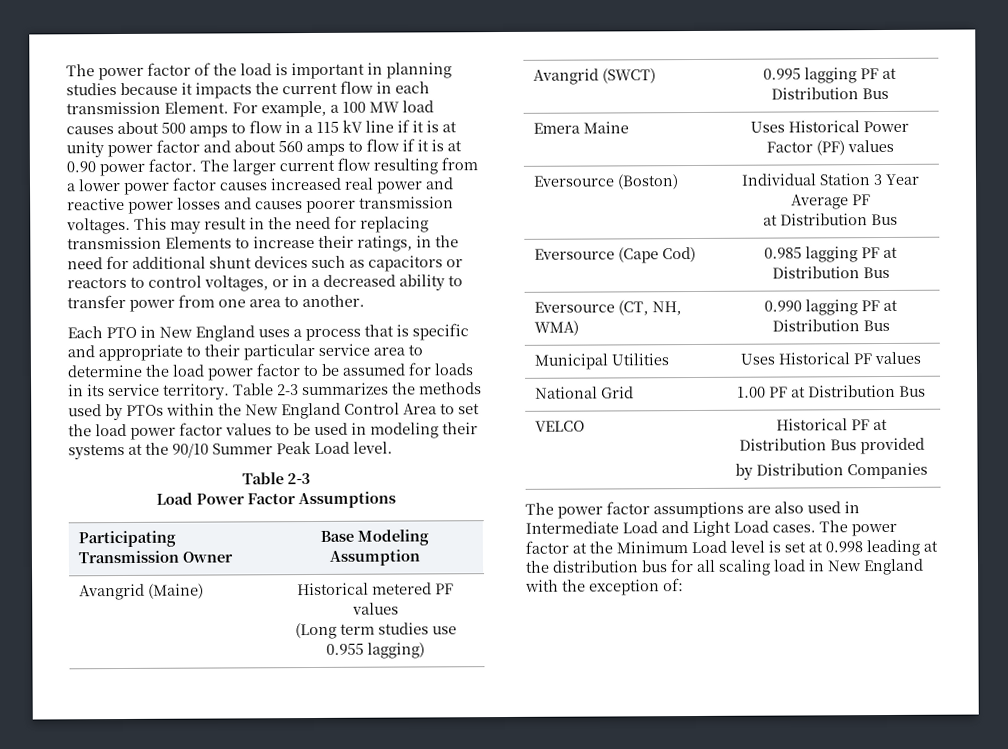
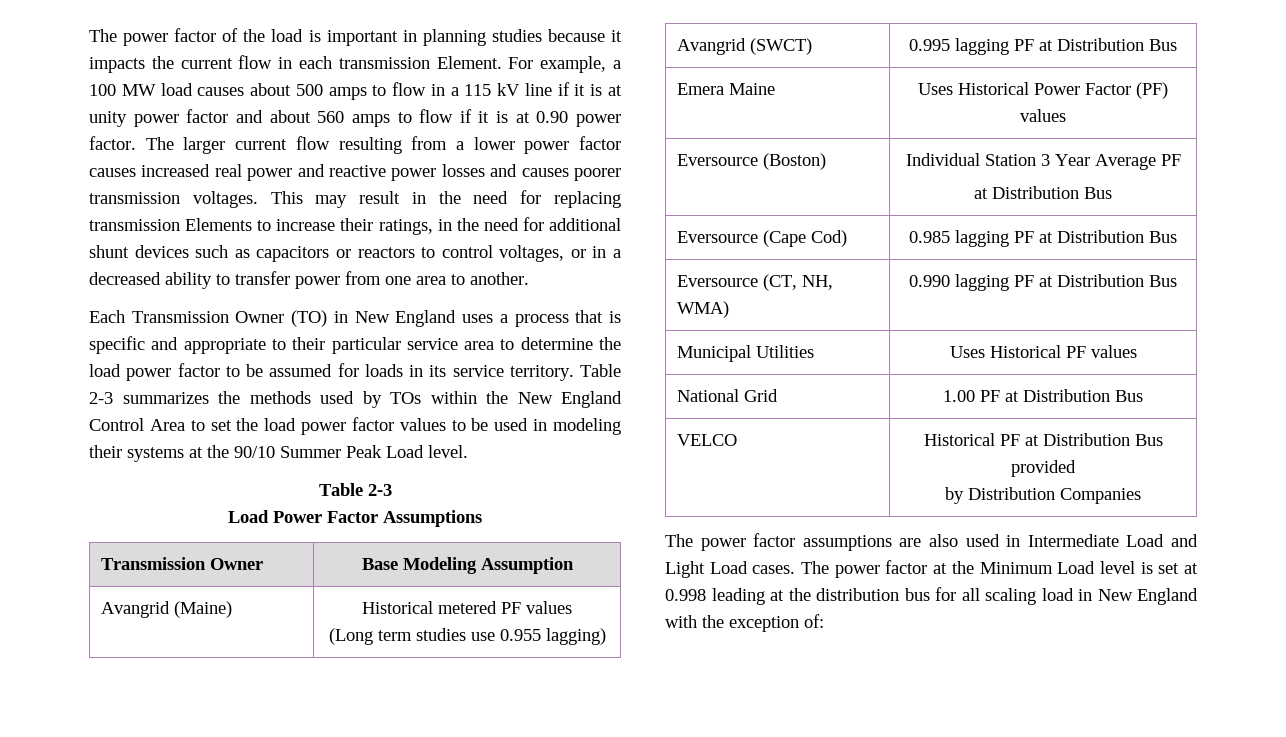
- Each PTO in New England uses a process that is specific and appropriate to their particular service area to determine the load power factor to be assumed for loads in its service territory.
+ Each Transmission Owner (TO) in New England uses a process that is specific and appropriate to their particular service area to determine the load power factor to be assumed for loads in its service territory.
- Table 2-3 summarizes the methods used by PTOs within the New England Control Area to set the load power factor values to be used in modeling their systems at the 90/10 Summer Peak Load level.
+ Table 2-3 summarizes the methods used by TOs within the New England Control Area to set the load power factor values to be used in modeling their systems at the 90/10 Summer Peak Load level.
- Participating Transmission Owner | Base Modeling Assumption
+ Transmission Owner | Base Modeling Assumption

